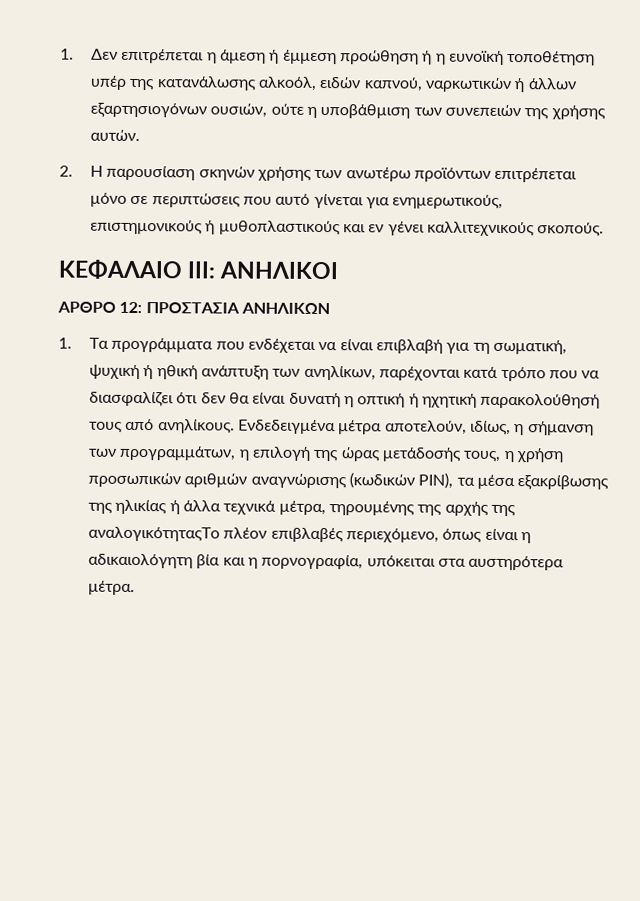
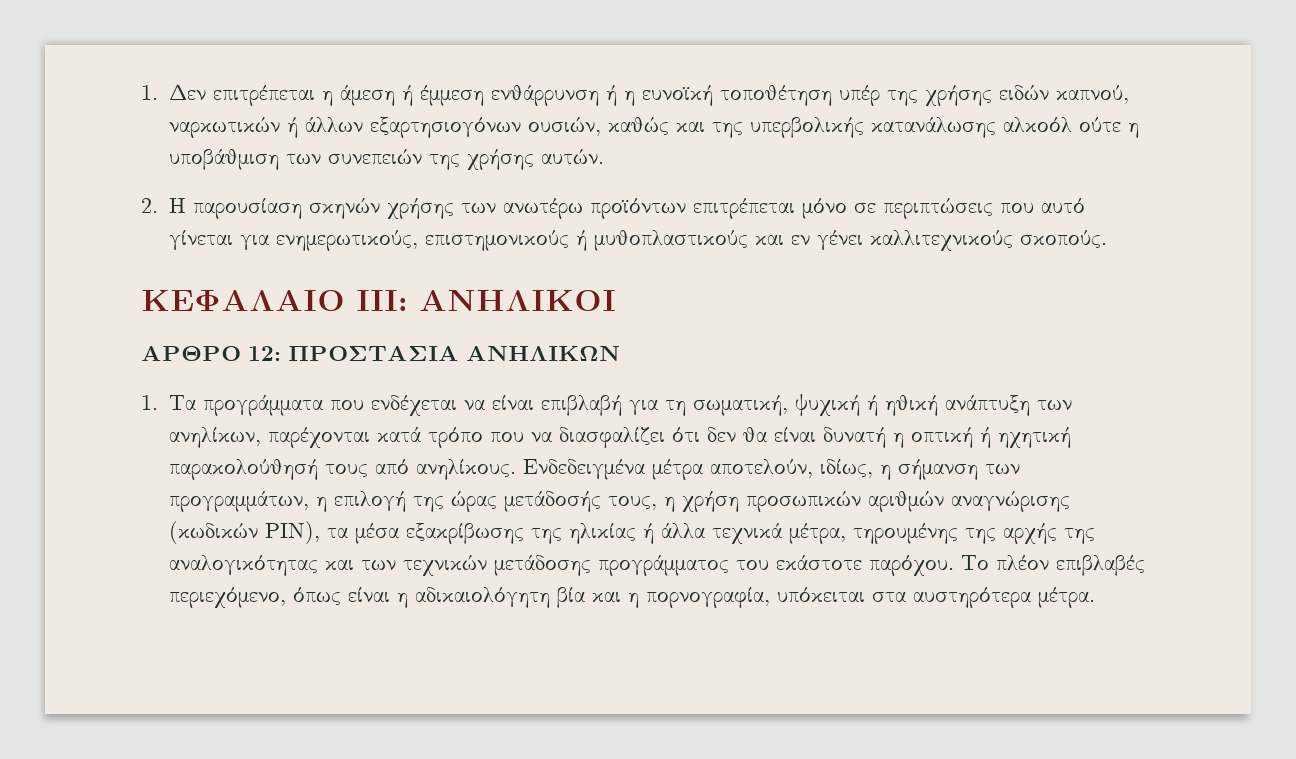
- 1. Δεν επιτρέπεται η άμεση ή έμμεση προώθηση ή η ευνοϊκή τοποθέτηση υπέρ της κατανάλωσης αλκοόλ, ειδών καπνού, ναρκωτικών ή άλλων εξαρτησιογόνων ουσιών, ούτε η υποβάθμιση των συνεπειών της χρήσης αυτών.
+ 1. Δεν επιτρέπεται η άμεση ή έμμεση ενθάρρυνση ή η ευνοϊκή τοποθέτηση υπέρ της χρήσης ειδών καπνού, ναρκωτικών ή άλλων εξαρτησιογόνων ουσιών, καθώς και της υπερβολικής κατανάλωσης αλκοόλ ούτε η υποβάθμιση των συνεπειών της χρήσης αυτών.
- Ενδεδειγμένα μέτρα αποτελούν, ιδίως, η σήμανση των προγραμμάτων, η επιλογή της ώρας μετάδοσής τους, η χρήση προσωπικών αριθμών αναγνώρισης (κωδικών PIN), τα μέσα εξακρίβωσης της ηλικίας ή άλλα τεχνικά μέτρα, τηρουμένης της αρχής της αναλογικότηταςΤο πλέον επιβλαβές περιεχόμενο, όπως είναι η αδικαιολόγητη βία και η πορνογραφία, υπόκειται στα αυστηρότερα μέτρα.
+ Ενδεδειγμένα μέτρα αποτελούν, ιδίως, η σήμανση των προγραμμάτων, η επιλογή της ώρας μετάδοσής τους, η χρήση προσωπικών αριθμών αναγνώρισης (κωδικών PIN), τα μέσα εξακρίβωσης της ηλικίας ή άλλα τεχνικά μέτρα, τηρουμένης της αρχής της αναλογικότητας και των τεχνικών μετάδοσης προγράμματος του εκάστοτε παρόχου. Το πλέον επιβλαβές περιεχόμενο, όπως είναι η αδικαιολόγητη βία και η πορνογραφία, υπόκειται στα αυστηρότερα μέτρα.

